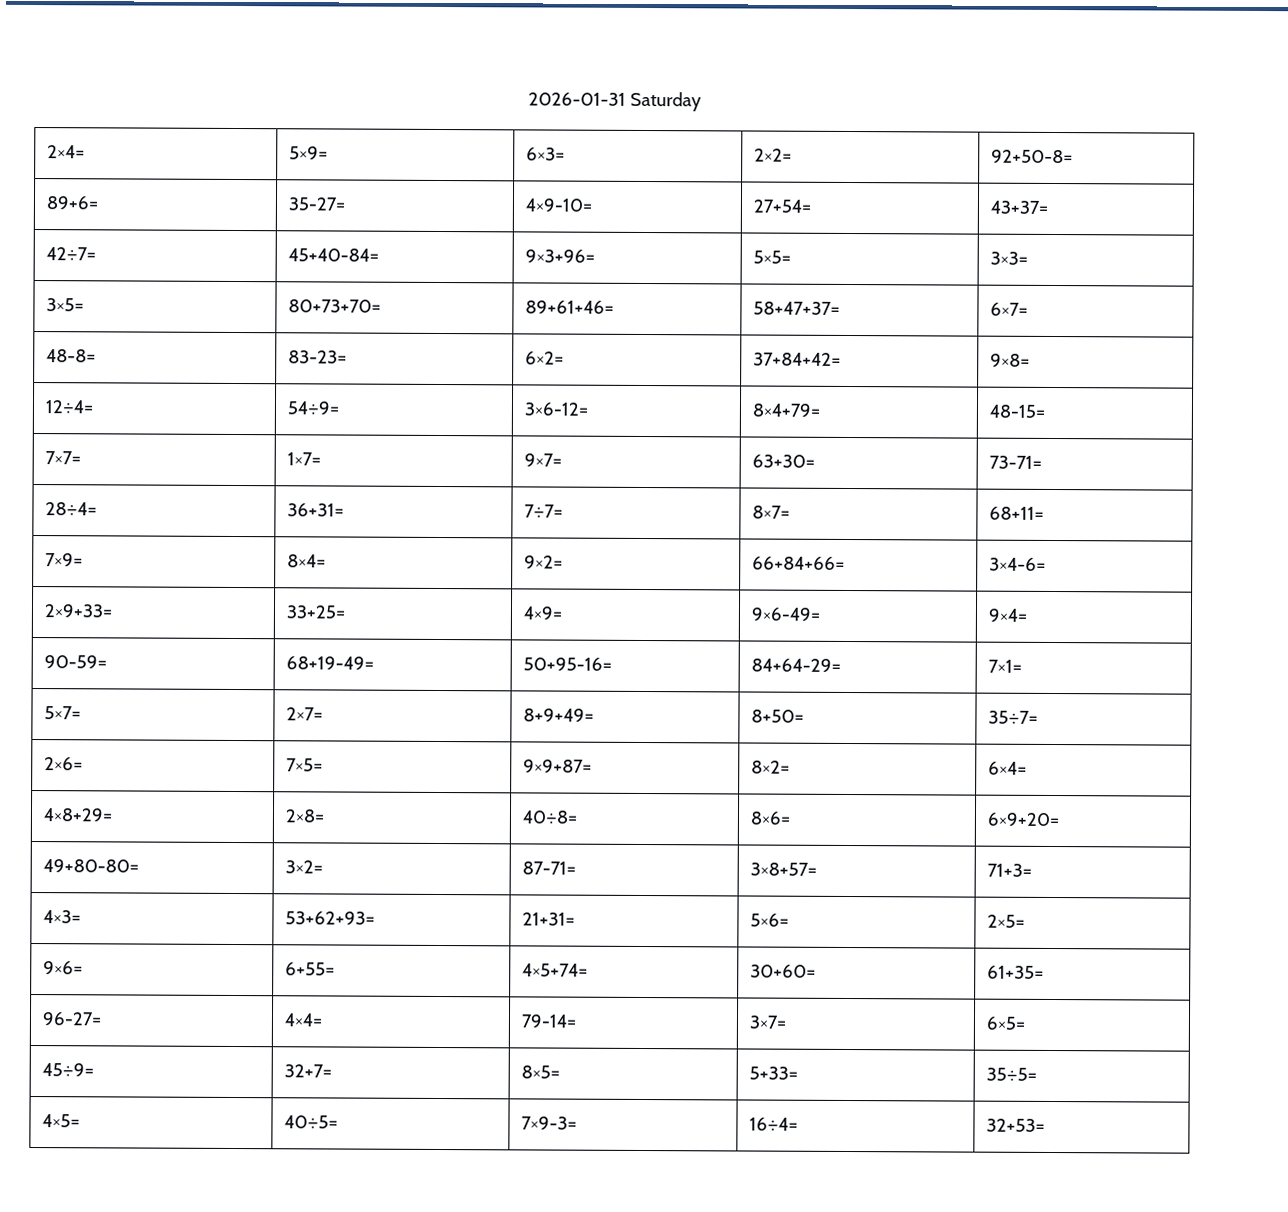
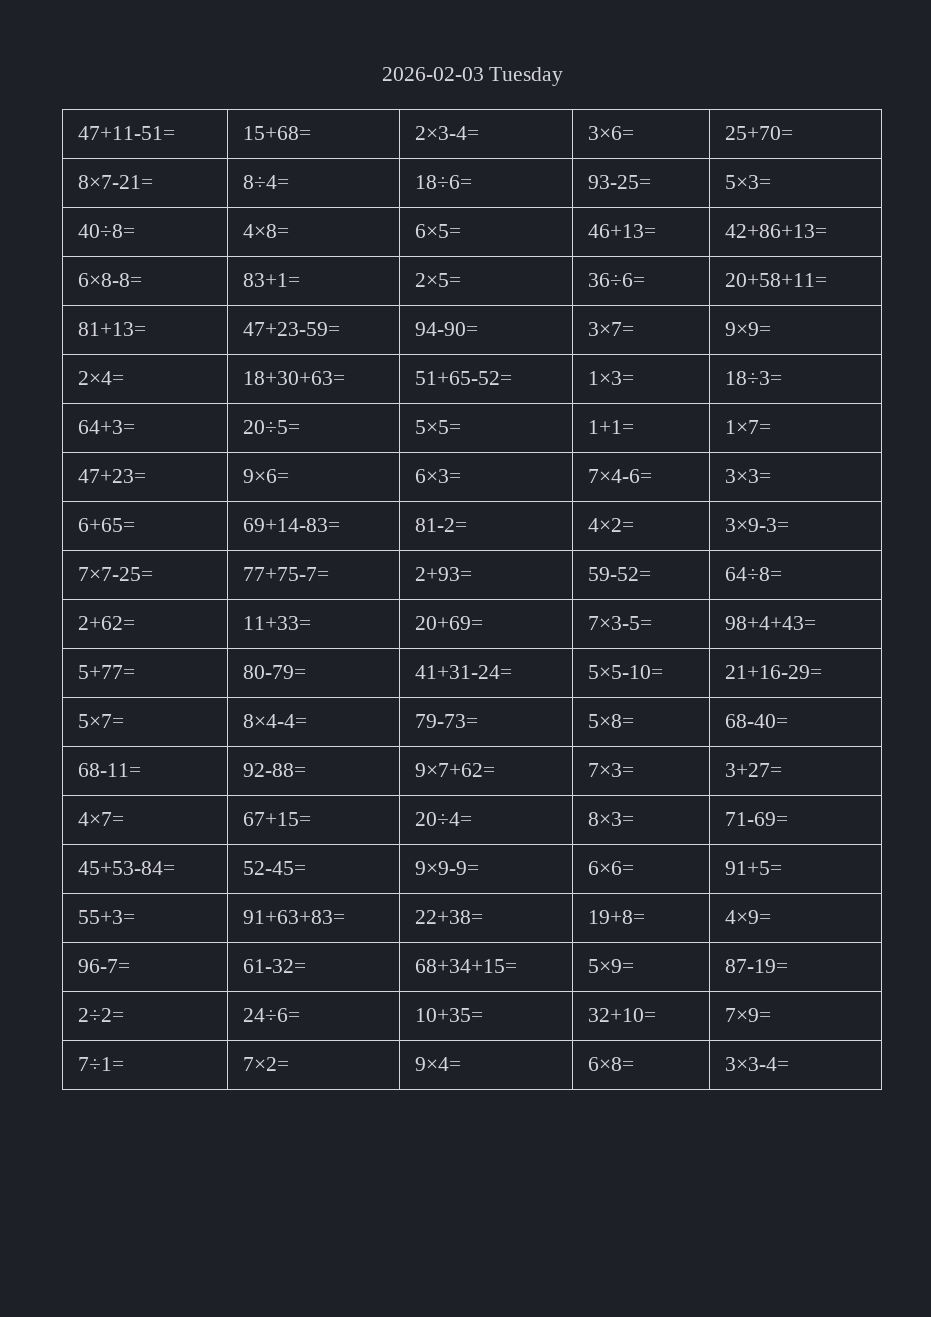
- 2026-01-31 Saturday
- 2×4= | 5×9= | 6×3= | 2×2= | 92+50-8=
- 89+6= | 35-27= | 4×9-10= | 27+54= | 43+37=
- 42÷7= | 45+40-84= | 9×3+96= | 5×5= | 3×3=
- 3×5= | 80+73+70= | 89+61+46= | 58+47+37= | 6×7=
- 48-8= | 83-23= | 6×2= | 37+84+42= | 9×8=
- 12÷4= | 54÷9= | 3×6-12= | 8×4+79= | 48-15=
- 7×7= | 1×7= | 9×7= | 63+30= | 73-71=
- 28÷4= | 36+31= | 7÷7= | 8×7= | 68+11=
- 7×9= | 8×4= | 9×2= | 66+84+66= | 3×4-6=
- 2×9+33= | 33+25= | 4×9= | 9×6-49= | 9×4=
- 90-59= | 68+19-49= | 50+95-16= | 84+64-29= | 7×1=
- 5×7= | 2×7= | 8+9+49= | 8+50= | 35÷7=
- 2×6= | 7×5= | 9×9+87= | 8×2= | 6×4=
- 4×8+29= | 2×8= | 40÷8= | 8×6= | 6×9+20=
- 49+80-80= | 3×2= | 87-71= | 3×8+57= | 71+3=
- 4×3= | 53+62+93= | 21+31= | 5×6= | 2×5=
- 9×6= | 6+55= | 4×5+74= | 30+60= | 61+35=
- 96-27= | 4×4= | 79-14= | 3×7= | 6×5=
- 45÷9= | 32+7= | 8×5= | 5+33= | 35÷5=
- 4×5= | 40÷5= | 7×9-3= | 16÷4= | 32+53=
+ 2026-02-03 Tuesday
+ 47+11-51= | 15+68= | 2×3-4= | 3×6= | 25+70=
+ 8×7-21= | 8÷4= | 18÷6= | 93-25= | 5×3=
+ 40÷8= | 4×8= | 6×5= | 46+13= | 42+86+13=
+ 6×8-8= | 83+1= | 2×5= | 36÷6= | 20+58+11=
+ 81+13= | 47+23-59= | 94-90= | 3×7= | 9×9=
+ 2×4= | 18+30+63= | 51+65-52= | 1×3= | 18÷3=
+ 64+3= | 20÷5= | 5×5= | 1+1= | 1×7=
+ 47+23= | 9×6= | 6×3= | 7×4-6= | 3×3=
+ 6+65= | 69+14-83= | 81-2= | 4×2= | 3×9-3=
+ 7×7-25= | 77+75-7= | 2+93= | 59-52= | 64÷8=
+ 2+62= | 11+33= | 20+69= | 7×3-5= | 98+4+43=
+ 5+77= | 80-79= | 41+31-24= | 5×5-10= | 21+16-29=
+ 5×7= | 8×4-4= | 79-73= | 5×8= | 68-40=
+ 68-11= | 92-88= | 9×7+62= | 7×3= | 3+27=
+ 4×7= | 67+15= | 20÷4= | 8×3= | 71-69=
+ 45+53-84= | 52-45= | 9×9-9= | 6×6= | 91+5=
+ 55+3= | 91+63+83= | 22+38= | 19+8= | 4×9=
+ 96-7= | 61-32= | 68+34+15= | 5×9= | 87-19=
+ 2÷2= | 24÷6= | 10+35= | 32+10= | 7×9=
+ 7÷1= | 7×2= | 9×4= | 6×8= | 3×3-4=

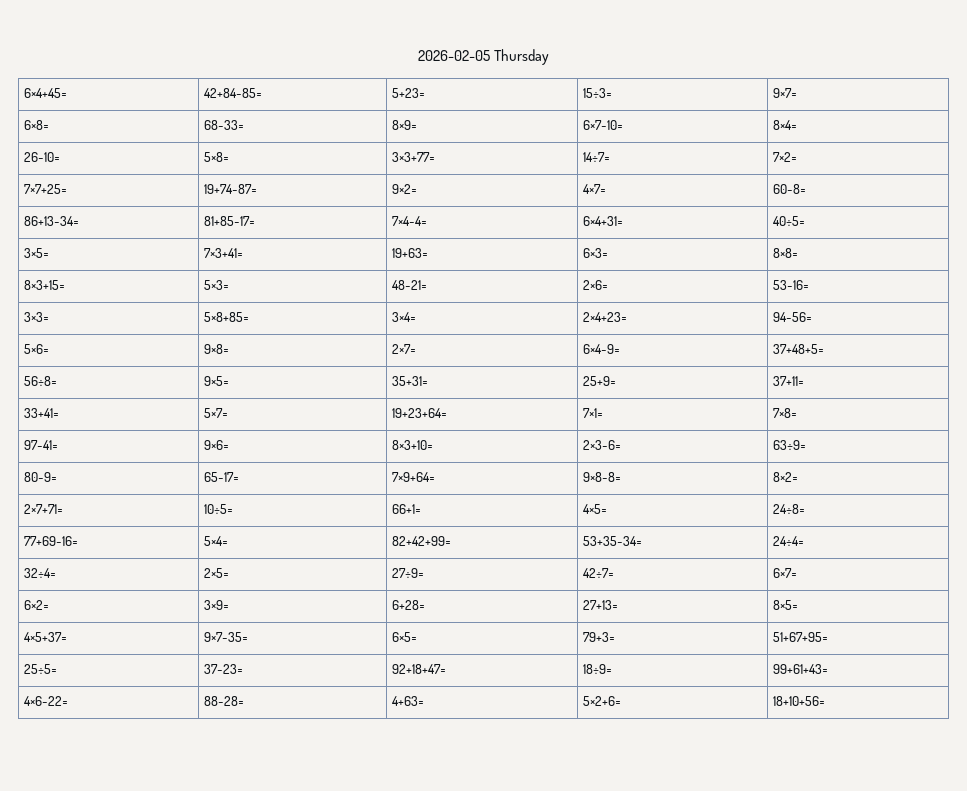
- 2026-02-03 Tuesday
- 47+11-51= | 15+68= | 2×3-4= | 3×6= | 25+70=
- 8×7-21= | 8÷4= | 18÷6= | 93-25= | 5×3=
- 40÷8= | 4×8= | 6×5= | 46+13= | 42+86+13=
- 6×8-8= | 83+1= | 2×5= | 36÷6= | 20+58+11=
- 81+13= | 47+23-59= | 94-90= | 3×7= | 9×9=
- 2×4= | 18+30+63= | 51+65-52= | 1×3= | 18÷3=
- 64+3= | 20÷5= | 5×5= | 1+1= | 1×7=
- 47+23= | 9×6= | 6×3= | 7×4-6= | 3×3=
- 6+65= | 69+14-83= | 81-2= | 4×2= | 3×9-3=
- 7×7-25= | 77+75-7= | 2+93= | 59-52= | 64÷8=
- 2+62= | 11+33= | 20+69= | 7×3-5= | 98+4+43=
- 5+77= | 80-79= | 41+31-24= | 5×5-10= | 21+16-29=
- 5×7= | 8×4-4= | 79-73= | 5×8= | 68-40=
- 68-11= | 92-88= | 9×7+62= | 7×3= | 3+27=
- 4×7= | 67+15= | 20÷4= | 8×3= | 71-69=
- 45+53-84= | 52-45= | 9×9-9= | 6×6= | 91+5=
- 55+3= | 91+63+83= | 22+38= | 19+8= | 4×9=
- 96-7= | 61-32= | 68+34+15= | 5×9= | 87-19=
- 2÷2= | 24÷6= | 10+35= | 32+10= | 7×9=
- 7÷1= | 7×2= | 9×4= | 6×8= | 3×3-4=
+ 2026-02-05 Thursday
+ 6×4+45= | 42+84-85= | 5+23= | 15÷3= | 9×7=
+ 6×8= | 68-33= | 8×9= | 6×7-10= | 8×4=
+ 26-10= | 5×8= | 3×3+77= | 14÷7= | 7×2=
+ 7×7+25= | 19+74-87= | 9×2= | 4×7= | 60-8=
+ 86+13-34= | 81+85-17= | 7×4-4= | 6×4+31= | 40÷5=
+ 3×5= | 7×3+41= | 19+63= | 6×3= | 8×8=
+ 8×3+15= | 5×3= | 48-21= | 2×6= | 53-16=
+ 3×3= | 5×8+85= | 3×4= | 2×4+23= | 94-56=
+ 5×6= | 9×8= | 2×7= | 6×4-9= | 37+48+5=
+ 56÷8= | 9×5= | 35+31= | 25+9= | 37+11=
+ 33+41= | 5×7= | 19+23+64= | 7×1= | 7×8=
+ 97-41= | 9×6= | 8×3+10= | 2×3-6= | 63÷9=
+ 80-9= | 65-17= | 7×9+64= | 9×8-8= | 8×2=
+ 2×7+71= | 10÷5= | 66+1= | 4×5= | 24÷8=
+ 77+69-16= | 5×4= | 82+42+99= | 53+35-34= | 24÷4=
+ 32÷4= | 2×5= | 27÷9= | 42÷7= | 6×7=
+ 6×2= | 3×9= | 6+28= | 27+13= | 8×5=
+ 4×5+37= | 9×7-35= | 6×5= | 79+3= | 51+67+95=
+ 25÷5= | 37-23= | 92+18+47= | 18÷9= | 99+61+43=
+ 4×6-22= | 88-28= | 4+63= | 5×2+6= | 18+10+56=

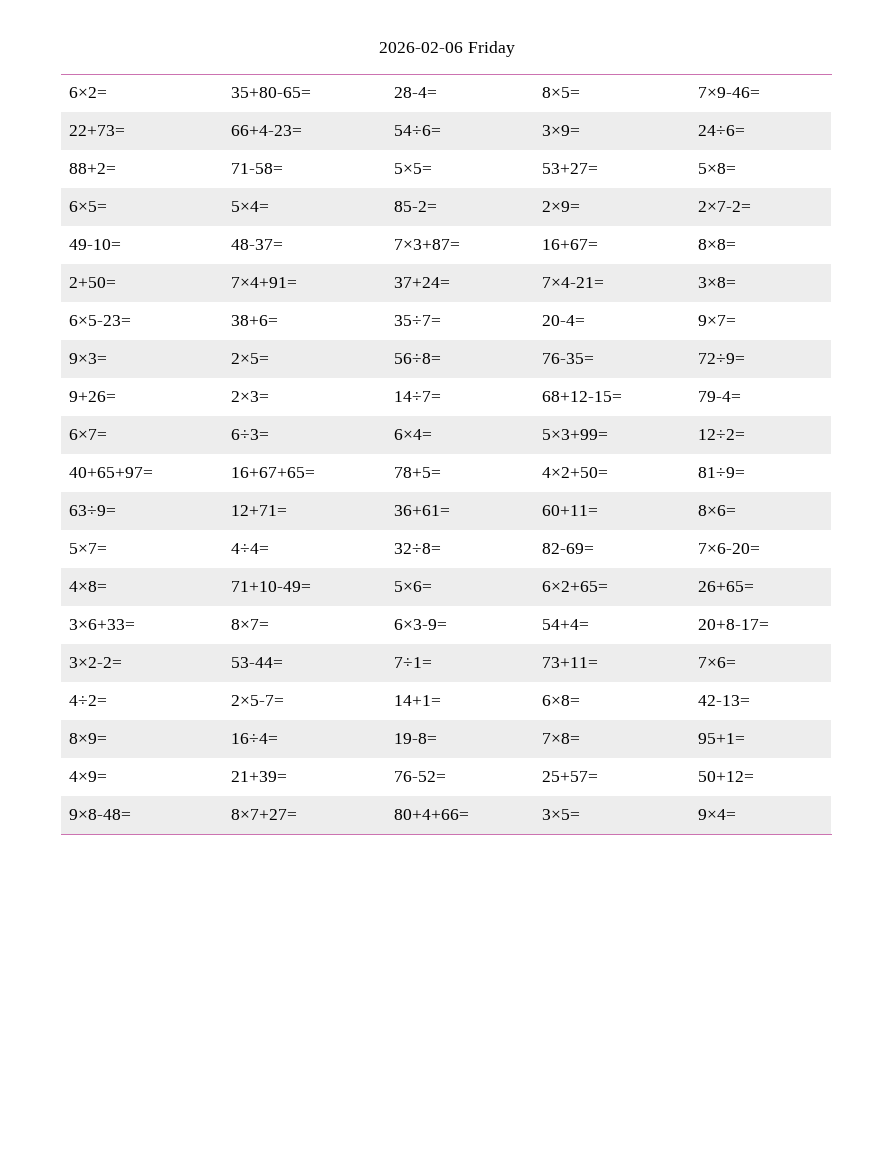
- 2026-02-05 Thursday
- 6×4+45= | 42+84-85= | 5+23= | 15÷3= | 9×7=
- 6×8= | 68-33= | 8×9= | 6×7-10= | 8×4=
- 26-10= | 5×8= | 3×3+77= | 14÷7= | 7×2=
- 7×7+25= | 19+74-87= | 9×2= | 4×7= | 60-8=
- 86+13-34= | 81+85-17= | 7×4-4= | 6×4+31= | 40÷5=
- 3×5= | 7×3+41= | 19+63= | 6×3= | 8×8=
- 8×3+15= | 5×3= | 48-21= | 2×6= | 53-16=
- 3×3= | 5×8+85= | 3×4= | 2×4+23= | 94-56=
- 5×6= | 9×8= | 2×7= | 6×4-9= | 37+48+5=
- 56÷8= | 9×5= | 35+31= | 25+9= | 37+11=
- 33+41= | 5×7= | 19+23+64= | 7×1= | 7×8=
- 97-41= | 9×6= | 8×3+10= | 2×3-6= | 63÷9=
- 80-9= | 65-17= | 7×9+64= | 9×8-8= | 8×2=
- 2×7+71= | 10÷5= | 66+1= | 4×5= | 24÷8=
- 77+69-16= | 5×4= | 82+42+99= | 53+35-34= | 24÷4=
- 32÷4= | 2×5= | 27÷9= | 42÷7= | 6×7=
- 6×2= | 3×9= | 6+28= | 27+13= | 8×5=
- 4×5+37= | 9×7-35= | 6×5= | 79+3= | 51+67+95=
- 25÷5= | 37-23= | 92+18+47= | 18÷9= | 99+61+43=
- 4×6-22= | 88-28= | 4+63= | 5×2+6= | 18+10+56=
+ 2026-02-06 Friday
+ 6×2= | 35+80-65= | 28-4= | 8×5= | 7×9-46=
+ 22+73= | 66+4-23= | 54÷6= | 3×9= | 24÷6=
+ 88+2= | 71-58= | 5×5= | 53+27= | 5×8=
+ 6×5= | 5×4= | 85-2= | 2×9= | 2×7-2=
+ 49-10= | 48-37= | 7×3+87= | 16+67= | 8×8=
+ 2+50= | 7×4+91= | 37+24= | 7×4-21= | 3×8=
+ 6×5-23= | 38+6= | 35÷7= | 20-4= | 9×7=
+ 9×3= | 2×5= | 56÷8= | 76-35= | 72÷9=
+ 9+26= | 2×3= | 14÷7= | 68+12-15= | 79-4=
+ 6×7= | 6÷3= | 6×4= | 5×3+99= | 12÷2=
+ 40+65+97= | 16+67+65= | 78+5= | 4×2+50= | 81÷9=
+ 63÷9= | 12+71= | 36+61= | 60+11= | 8×6=
+ 5×7= | 4÷4= | 32÷8= | 82-69= | 7×6-20=
+ 4×8= | 71+10-49= | 5×6= | 6×2+65= | 26+65=
+ 3×6+33= | 8×7= | 6×3-9= | 54+4= | 20+8-17=
+ 3×2-2= | 53-44= | 7÷1= | 73+11= | 7×6=
+ 4÷2= | 2×5-7= | 14+1= | 6×8= | 42-13=
+ 8×9= | 16÷4= | 19-8= | 7×8= | 95+1=
+ 4×9= | 21+39= | 76-52= | 25+57= | 50+12=
+ 9×8-48= | 8×7+27= | 80+4+66= | 3×5= | 9×4=

